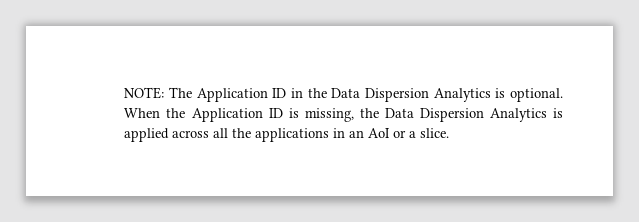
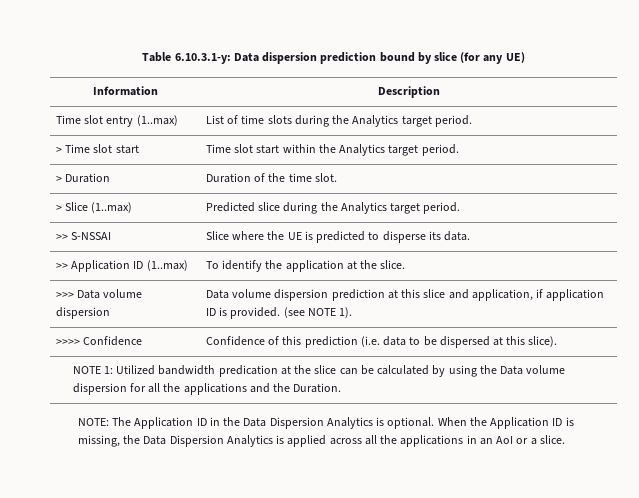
+ Table 6.10.3.1-y: Data dispersion prediction bound by slice (for any UE)
+ Information | Description
+ Time slot entry (1..max) | List of time slots during the Analytics target period.
+ > Time slot start | Time slot start within the Analytics target period.
+ > Duration | Duration of the time slot.
+ > Slice (1..max) | Predicted slice during the Analytics target period.
+ >> S-NSSAI | Slice where the UE is predicted to disperse its data.
+ >> Application ID (1..max) | To identify the application at the slice.
+ >>> Data volume dispersion | Data volume dispersion prediction at this slice and application, if application ID is provided. (see NOTE 1).
+ >>>> Confidence | Confidence of this prediction (i.e. data to be dispersed at this slice).
+ NOTE 1: Utilized bandwidth predication at the slice can be calculated by using the Data volume dispersion for all the applications and the Duration.

